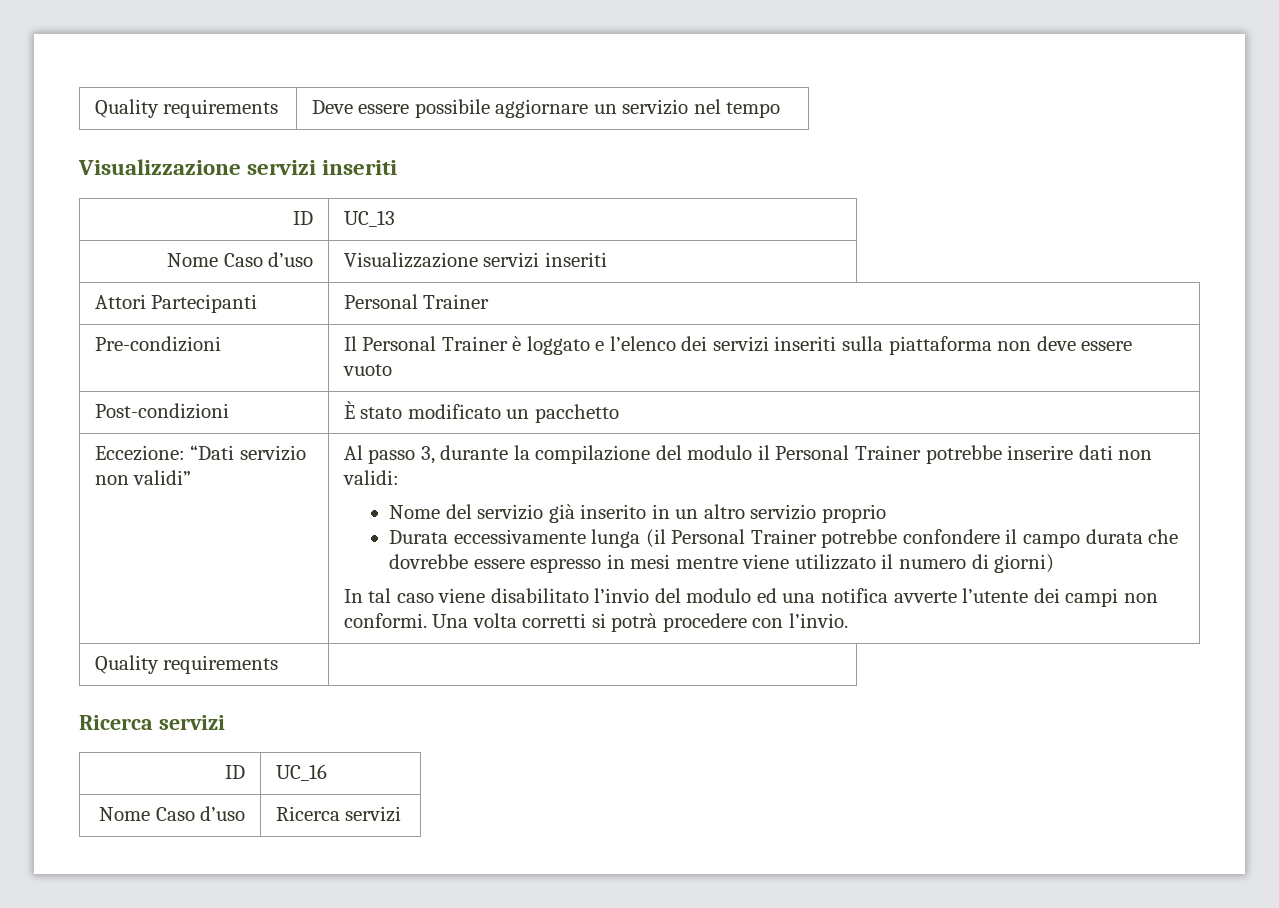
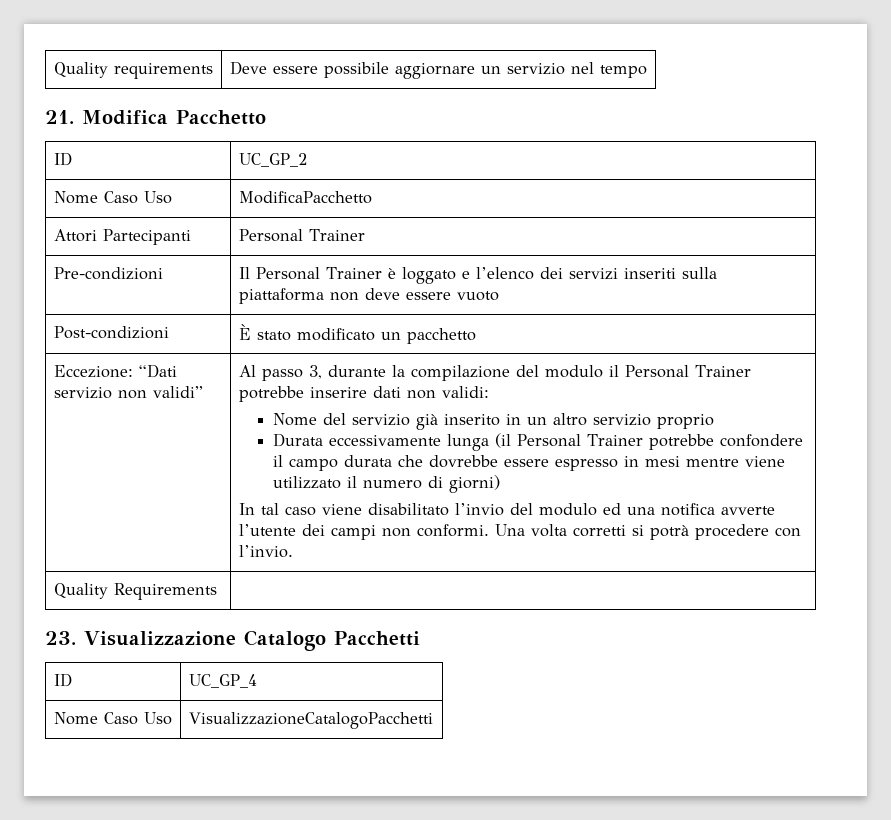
  Quality requirements | Deve essere possibile aggiornare un servizio nel tempo
- Visualizzazione servizi inseriti
- ID | UC_13
- Nome Caso d’uso | Visualizzazione servizi inseriti
+ 21. Modifica Pacchetto
+ ID | UC_GP_2
+ Nome Caso Uso | ModificaPacchetto
  Una volta corretti si potrà procedere con l’invio.
- Quality requirements |
- Ricerca servizi
- ID | UC_16
- Nome Caso d’uso | Ricerca servizi
+ Quality Requirements |
+ 23. Visualizzazione Catalogo Pacchetti
+ ID | UC_GP_4
+ Nome Caso Uso | VisualizzazioneCatalogoPacchetti

